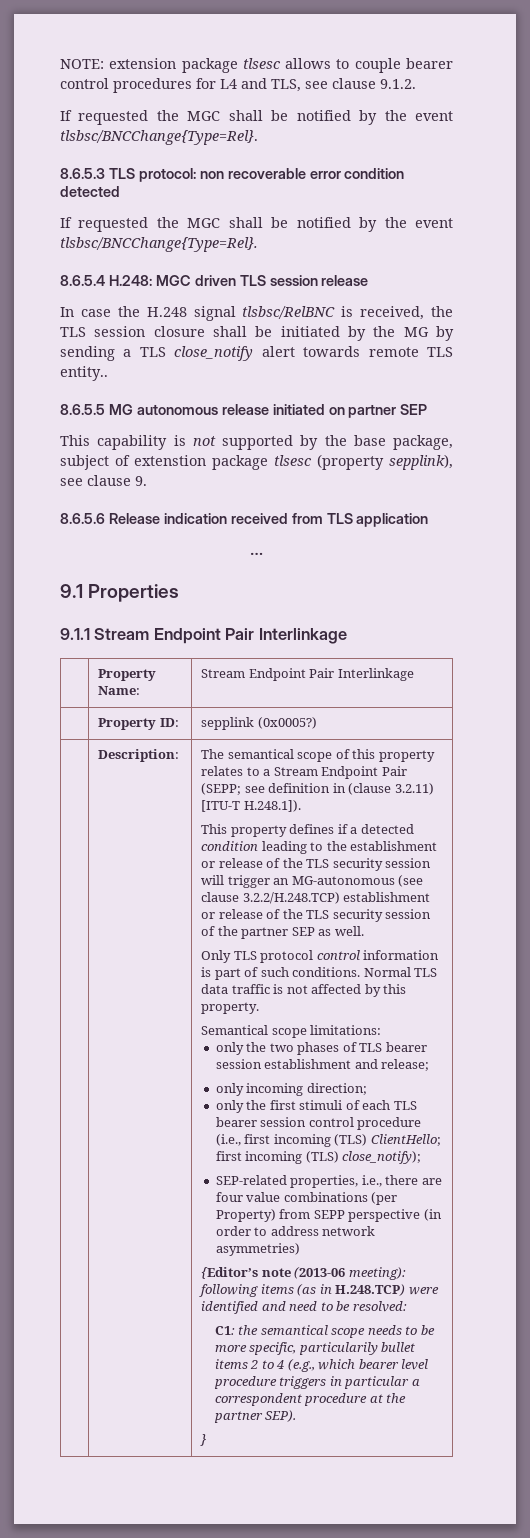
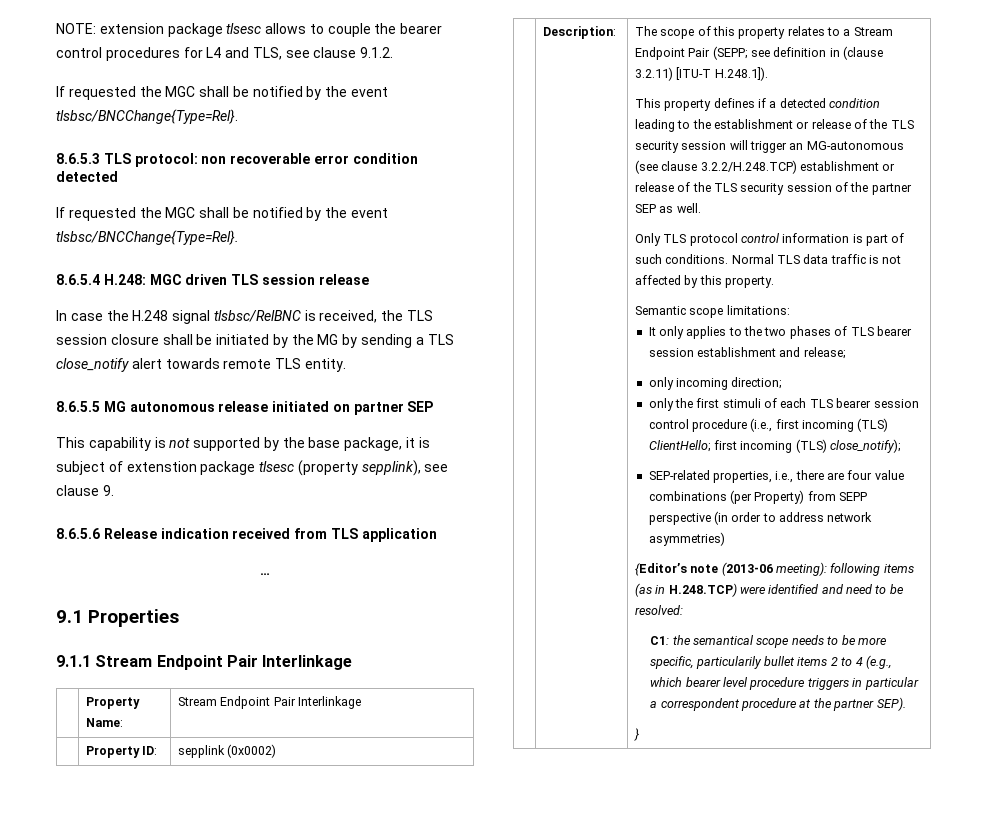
- NOTE: extension package tlsesc allows to couple bearer control procedures for L4 and TLS, see clause 9.1.2.
+ NOTE: extension package tlsesc allows to couple the bearer control procedures for L4 and TLS, see clause 9.1.2.
- In case the H.248 signal tlsbsc/RelBNC is received, the TLS session closure shall be initiated by the MG by sending a TLS close_notify alert towards remote TLS entity..
+ In case the H.248 signal tlsbsc/RelBNC is received, the TLS session closure shall be initiated by the MG by sending a TLS close_notify alert towards remote TLS entity.
- This capability is not supported by the base package, subject of extenstion package tlsesc (property sepplink), see clause 9.
+ This capability is not supported by the base package, it is subject of extenstion package tlsesc (property sepplink), see clause 9.
- | Property ID: | sepplink (0x0005?)
+ | Property ID: | sepplink (0x0002)
- The semantical scope of this property relates to a Stream Endpoint Pair (SEPP; see definition in (clause 3.2.11) [ITU-T H.248.1]).
+ The scope of this property relates to a Stream Endpoint Pair (SEPP; see definition in (clause 3.2.11) [ITU-T H.248.1]).
- Semantical scope limitations:
+ Semantic scope limitations:
- only the two phases of TLS bearer session establishment and release;
+ It only applies to the two phases of TLS bearer session establishment and release;

